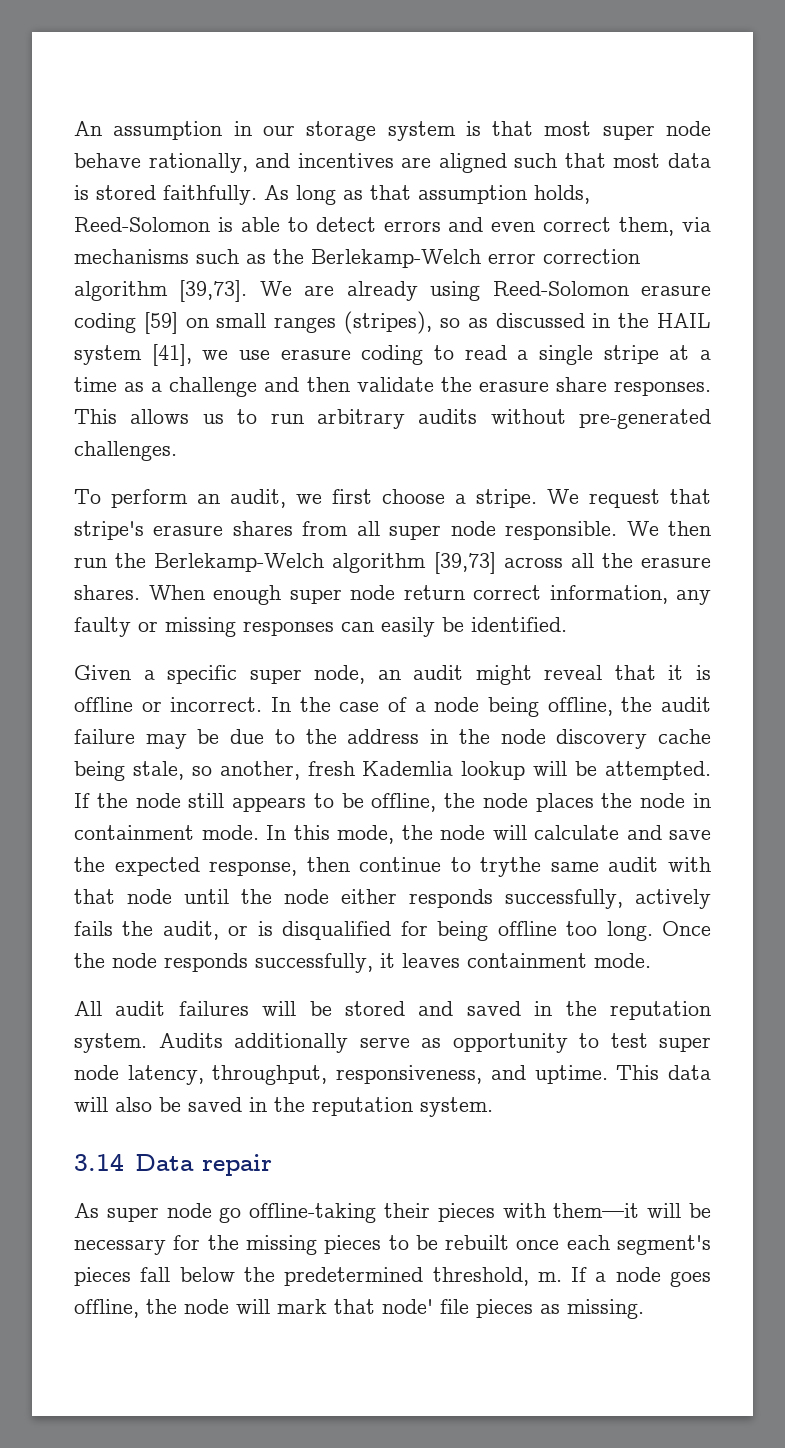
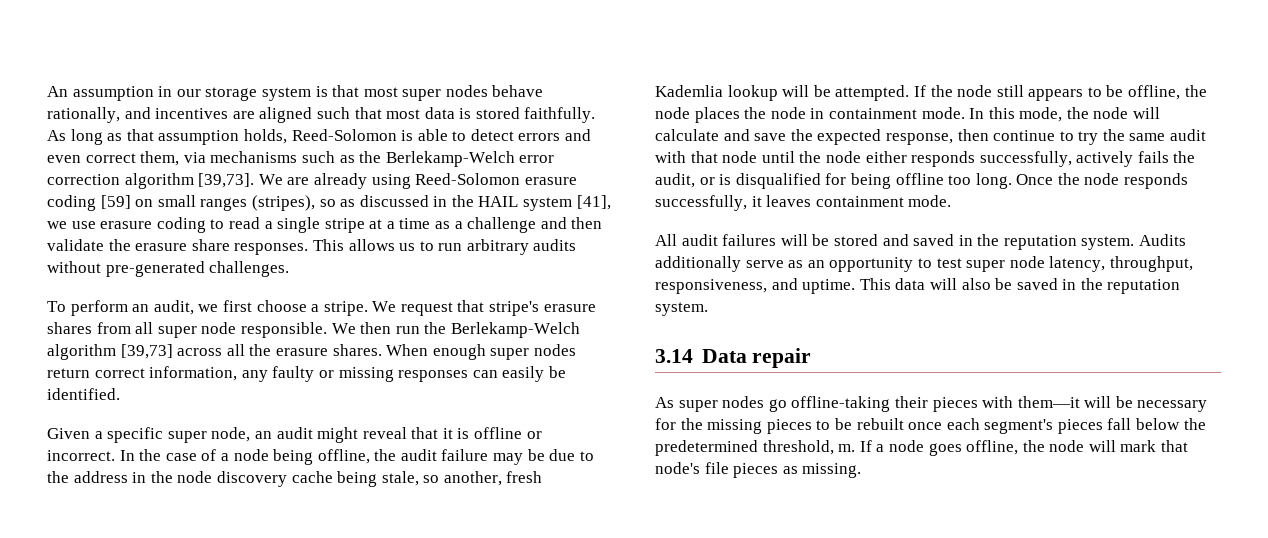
- An assumption in our storage system is that most super node behave rationally, and incentives are aligned such that most data is stored faithfully.
+ An assumption in our storage system is that most super nodes behave rationally, and incentives are aligned such that most data is stored faithfully.
- When enough super node return correct information, any faulty or missing responses can easily be identified.
+ When enough super nodes return correct information, any faulty or missing responses can easily be identified.
- In this mode, the node will calculate and save the expected response, then continue to trythe same audit with that node until the node either responds successfully, actively fails the audit, or is disqualified for being offline too long.
+ In this mode, the node will calculate and save the expected response, then continue to try the same audit with that node until the node either responds successfully, actively fails the audit, or is disqualified for being offline too long.
- Audits additionally serve as opportunity to test super node latency, throughput, responsiveness, and uptime.
+ Audits additionally serve as an opportunity to test super node latency, throughput, responsiveness, and uptime.
- As super node go offline-taking their pieces with them—it will be necessary for the missing pieces to be rebuilt once each segment's pieces fall below the predetermined threshold, m.
+ As super nodes go offline-taking their pieces with them—it will be necessary for the missing pieces to be rebuilt once each segment's pieces fall below the predetermined threshold, m.
- If a node goes offline, the node will mark that node' file pieces as missing.
+ If a node goes offline, the node will mark that node's file pieces as missing.

